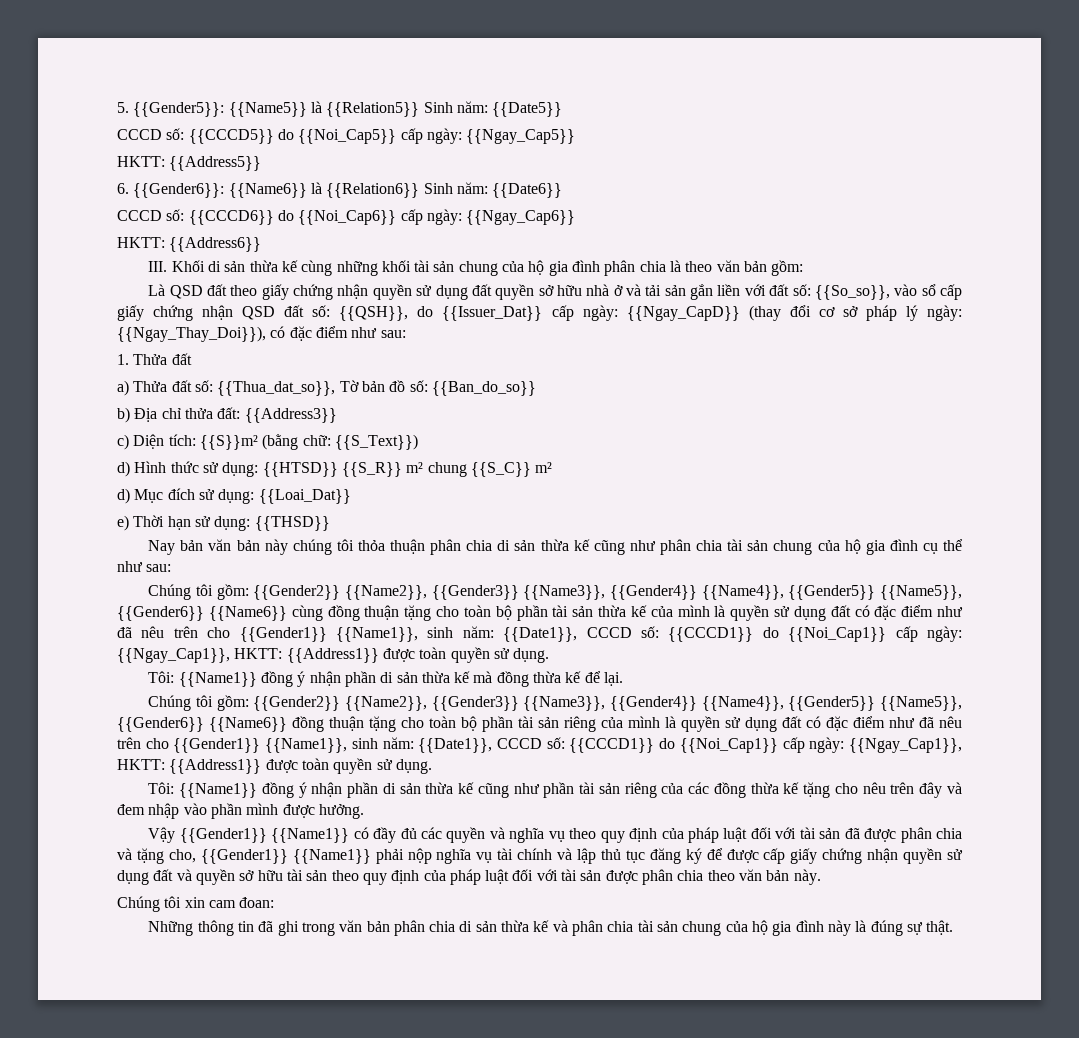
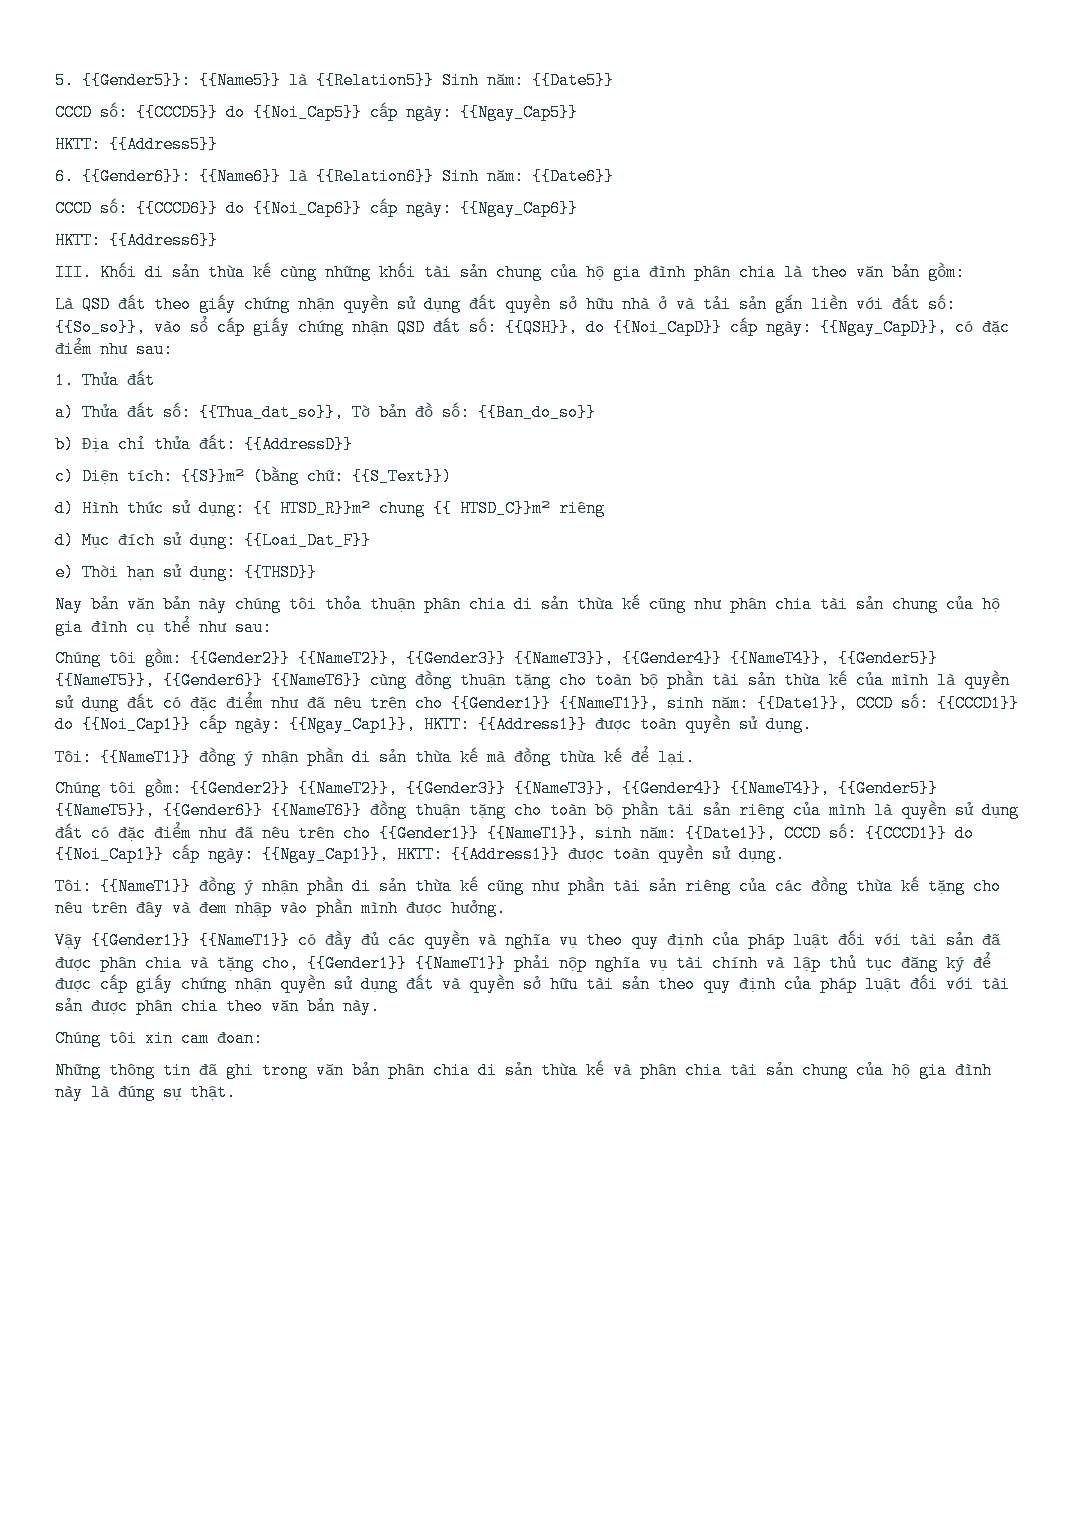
- Là QSD đất theo giấy chứng nhận quyền sử dụng đất quyền sở hữu nhà ở và tải sản gắn liền với đất số: {{So_so}}, vào sổ cấp giấy chứng nhận QSD đất số: {{QSH}}, do {{Issuer_Dat}} cấp ngày: {{Ngay_CapD}} (thay đổi cơ sở pháp lý ngày: {{Ngay_Thay_Doi}}), có đặc điểm như sau:
+ Là QSD đất theo giấy chứng nhận quyền sử dụng đất quyền sở hữu nhà ở và tải sản gắn liền với đất số: {{So_so}}, vào sổ cấp giấy chứng nhận QSD đất số: {{QSH}}, do {{Noi_CapD}} cấp ngày: {{Ngay_CapD}}, có đặc điểm như sau:
- b) Địa chỉ thửa đất: {{Address3}}
+ b) Địa chỉ thửa đất: {{AddressD}}
- d) Hình thức sử dụng: {{HTSD}} {{S_R}} m² chung {{S_C}} m²
+ d) Hình thức sử dụng: {{ HTSD_R}}m² chung {{ HTSD_C}}m² riêng
- d) Mục đích sử dụng: {{Loai_Dat}}
+ d) Mục đích sử dụng: {{Loai_Dat_F}}
- Chúng tôi gồm: {{Gender2}} {{Name2}}, {{Gender3}} {{Name3}}, {{Gender4}} {{Name4}}, {{Gender5}} {{Name5}}, {{Gender6}} {{Name6}} cùng đồng thuận tặng cho toàn bộ phần tài sản thừa kế của mình là quyền sử dụng đất có đặc điểm như đã nêu trên cho {{Gender1}} {{Name1}}, sinh năm: {{Date1}}, CCCD số: {{CCCD1}} do {{Noi_Cap1}} cấp ngày: {{Ngay_Cap1}}, HKTT: {{Address1}} được toàn quyền sử dụng.
+ Chúng tôi gồm: {{Gender2}} {{NameT2}}, {{Gender3}} {{NameT3}}, {{Gender4}} {{NameT4}}, {{Gender5}} {{NameT5}}, {{Gender6}} {{NameT6}} cùng đồng thuận tặng cho toàn bộ phần tài sản thừa kế của mình là quyền sử dụng đất có đặc điểm như đã nêu trên cho {{Gender1}} {{NameT1}}, sinh năm: {{Date1}}, CCCD số: {{CCCD1}} do {{Noi_Cap1}} cấp ngày: {{Ngay_Cap1}}, HKTT: {{Address1}} được toàn quyền sử dụng.
- Tôi: {{Name1}} đồng ý nhận phần di sản thừa kế mà đồng thừa kế để lại.
+ Tôi: {{NameT1}} đồng ý nhận phần di sản thừa kế mà đồng thừa kế để lại.
- Chúng tôi gồm: {{Gender2}} {{Name2}}, {{Gender3}} {{Name3}}, {{Gender4}} {{Name4}}, {{Gender5}} {{Name5}}, {{Gender6}} {{Name6}} đồng thuận tặng cho toàn bộ phần tài sản riêng của mình là quyền sử dụng đất có đặc điểm như đã nêu trên cho {{Gender1}} {{Name1}}, sinh năm: {{Date1}}, CCCD số: {{CCCD1}} do {{Noi_Cap1}} cấp ngày: {{Ngay_Cap1}}, HKTT: {{Address1}} được toàn quyền sử dụng.
+ Chúng tôi gồm: {{Gender2}} {{NameT2}}, {{Gender3}} {{NameT3}}, {{Gender4}} {{NameT4}}, {{Gender5}} {{NameT5}}, {{Gender6}} {{NameT6}} đồng thuận tặng cho toàn bộ phần tài sản riêng của mình là quyền sử dụng đất có đặc điểm như đã nêu trên cho {{Gender1}} {{NameT1}}, sinh năm: {{Date1}}, CCCD số: {{CCCD1}} do {{Noi_Cap1}} cấp ngày: {{Ngay_Cap1}}, HKTT: {{Address1}} được toàn quyền sử dụng.
- Tôi: {{Name1}} đồng ý nhận phần di sản thừa kế cũng như phần tài sản riêng của các đồng thừa kế tặng cho nêu trên đây và đem nhập vào phần mình được hưởng.
+ Tôi: {{NameT1}} đồng ý nhận phần di sản thừa kế cũng như phần tài sản riêng của các đồng thừa kế tặng cho nêu trên đây và đem nhập vào phần mình được hưởng.
- Vậy {{Gender1}} {{Name1}} có đầy đủ các quyền và nghĩa vụ theo quy định của pháp luật đối với tài sản đã được phân chia và tặng cho, {{Gender1}} {{Name1}} phải nộp nghĩa vụ tài chính và lập thủ tục đăng ký để được cấp giấy chứng nhận quyền sử dụng đất và quyền sở hữu tài sản theo quy định của pháp luật đối với tài sản được phân chia theo văn bản này.
+ Vậy {{Gender1}} {{NameT1}} có đầy đủ các quyền và nghĩa vụ theo quy định của pháp luật đối với tài sản đã được phân chia và tặng cho, {{Gender1}} {{NameT1}} phải nộp nghĩa vụ tài chính và lập thủ tục đăng ký để được cấp giấy chứng nhận quyền sử dụng đất và quyền sở hữu tài sản theo quy định của pháp luật đối với tài sản được phân chia theo văn bản này.

